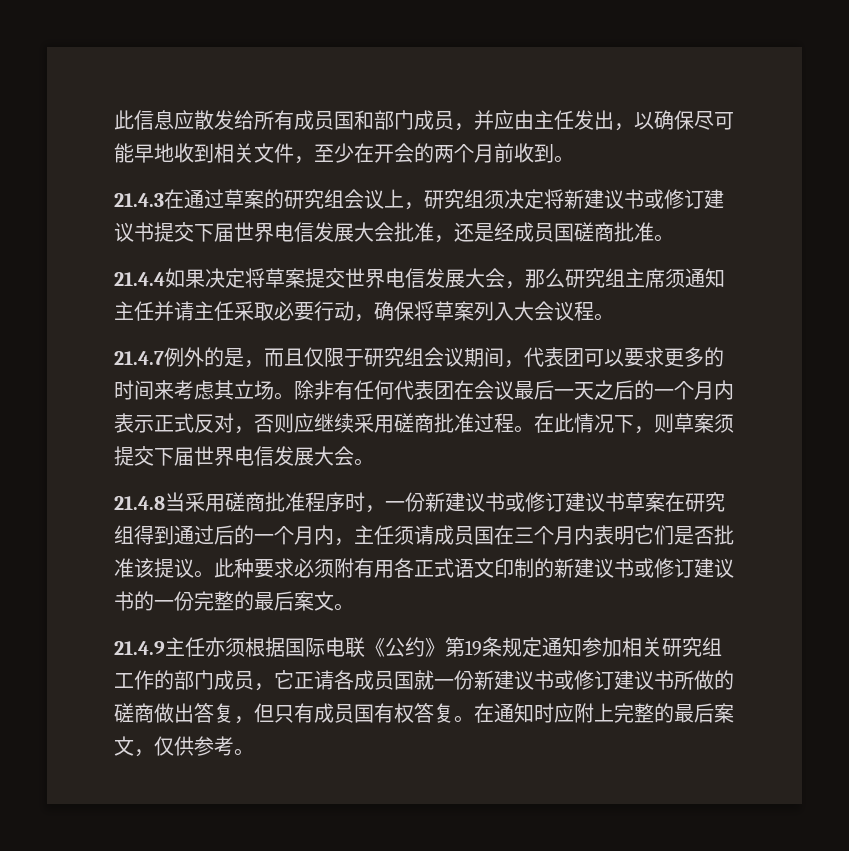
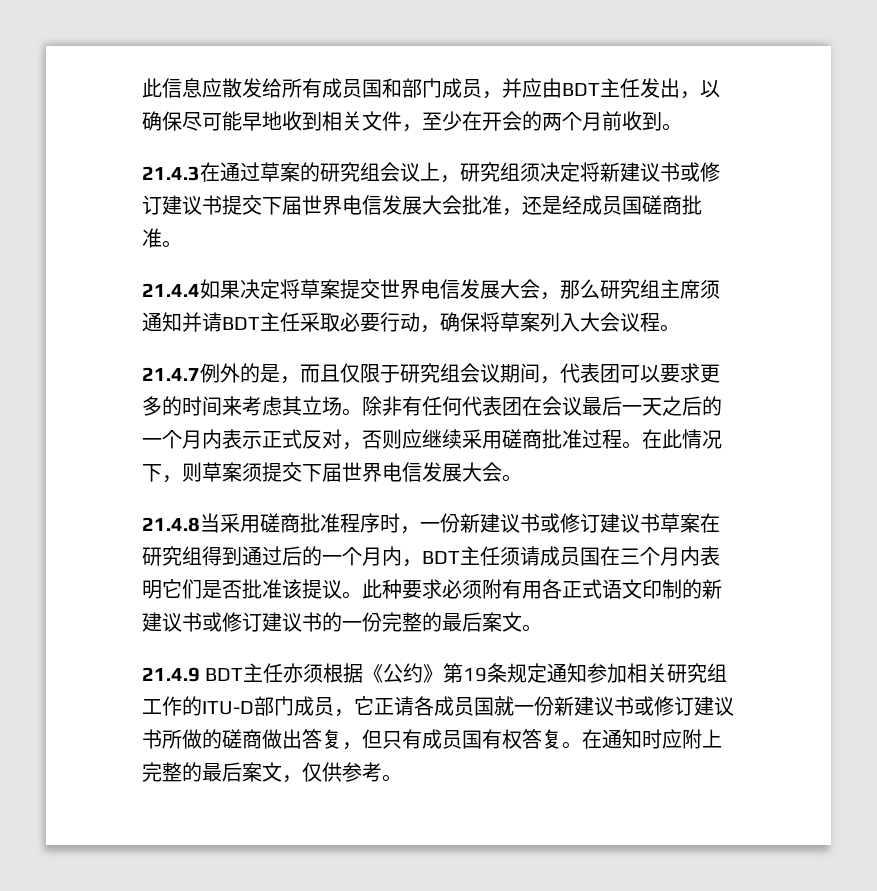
- 此信息应散发给所有成员国和部门成员，并应由主任发出，以确保尽可能早地收到相关文件，至少在开会的两个月前收到。
+ 此信息应散发给所有成员国和部门成员，并应由BDT主任发出，以确保尽可能早地收到相关文件，至少在开会的两个月前收到。
- 21.4.4如果决定将草案提交世界电信发展大会，那么研究组主席须通知主任并请主任采取必要行动，确保将草案列入大会议程。
+ 21.4.4如果决定将草案提交世界电信发展大会，那么研究组主席须通知并请BDT主任采取必要行动，确保将草案列入大会议程。
- 21.4.8当采用磋商批准程序时，一份新建议书或修订建议书草案在研究组得到通过后的一个月内，主任须请成员国在三个月内表明它们是否批准该提议。
+ 21.4.8当采用磋商批准程序时，一份新建议书或修订建议书草案在研究组得到通过后的一个月内，BDT主任须请成员国在三个月内表明它们是否批准该提议。
- 21.4.9主任亦须根据国际电联《公约》第19条规定通知参加相关研究组工作的部门成员，它正请各成员国就一份新建议书或修订建议书所做的磋商做出答复，但只有成员国有权答复。
+ 21.4.9 BDT主任亦须根据《公约》第19条规定通知参加相关研究组工作的ITU-D部门成员，它正请各成员国就一份新建议书或修订建议书所做的磋商做出答复，但只有成员国有权答复。

